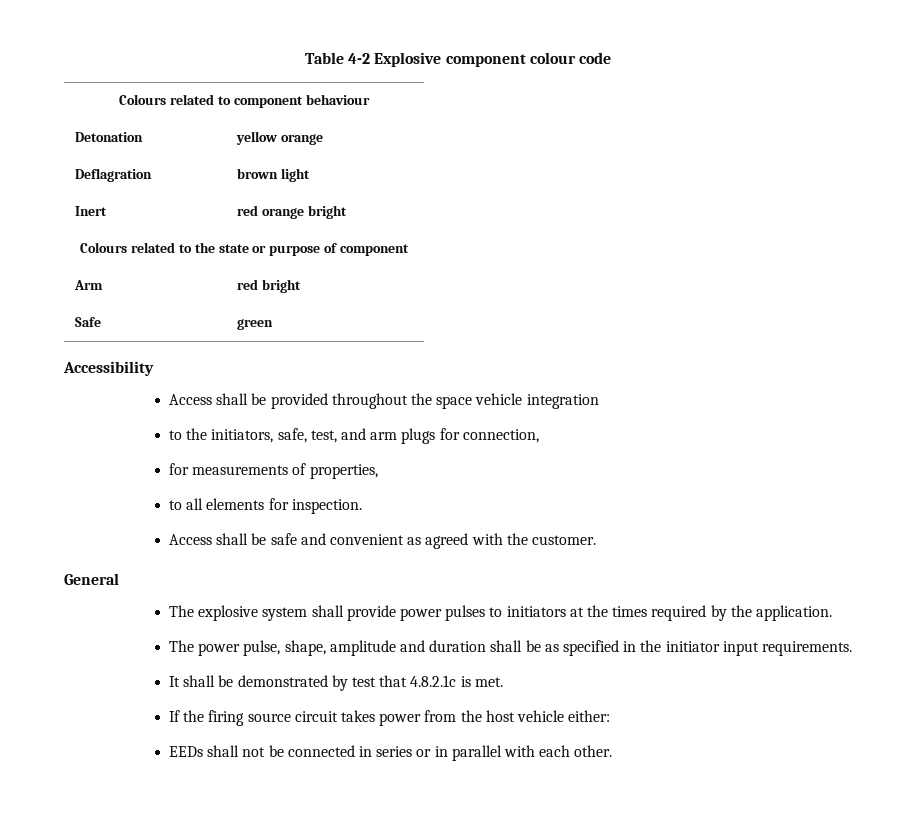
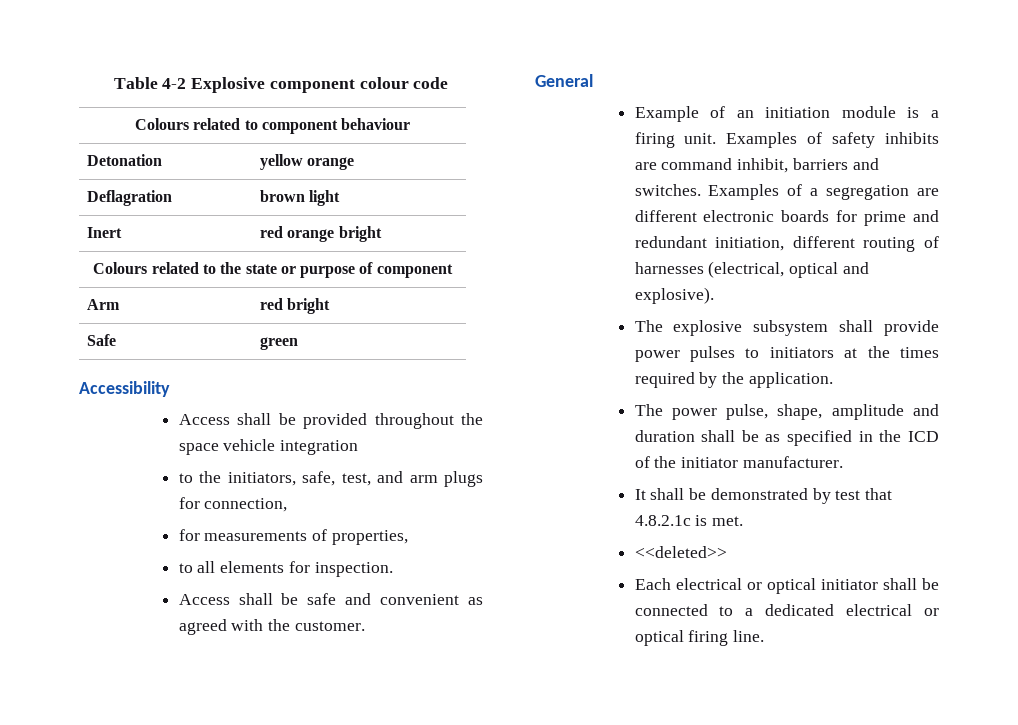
+ Example of an initiation module is a firing unit. Examples of safety inhibits are command inhibit, barriers and switches. Examples of a segregation are different electronic boards for prime and redundant initiation, different routing of harnesses (electrical, optical and explosive).
- The explosive system shall provide power pulses to initiators at the times required by the application.
+ The explosive subsystem shall provide power pulses to initiators at the times required by the application.
- The power pulse, shape, amplitude and duration shall be as specified in the initiator input requirements.
+ The power pulse, shape, amplitude and duration shall be as specified in the ICD of the initiator manufacturer.
- If the firing source circuit takes power from the host vehicle either:
- EEDs shall not be connected in series or in parallel with each other.
+ <<deleted>>
+ Each electrical or optical initiator shall be connected to a dedicated electrical or optical firing line.

